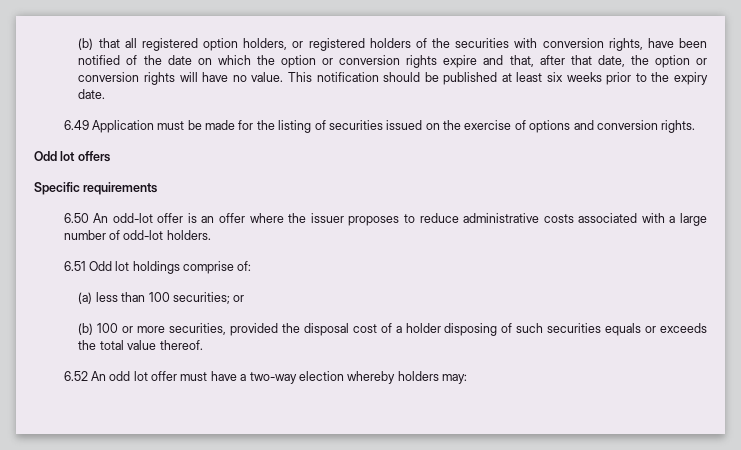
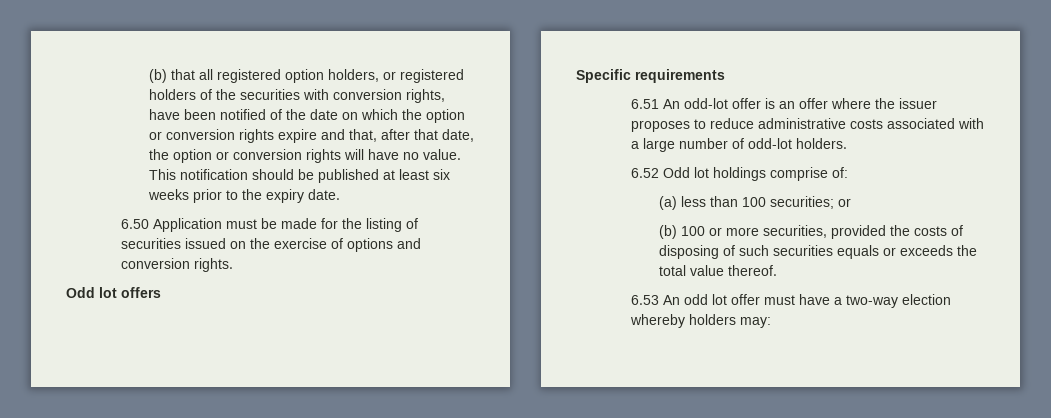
- 6.49 Application must be made for the listing of securities issued on the exercise of options and conversion rights.
+ 6.50 Application must be made for the listing of securities issued on the exercise of options and conversion rights.
- 6.50 An odd-lot offer is an offer where the issuer proposes to reduce administrative costs associated with a large number of odd-lot holders.
+ 6.51 An odd-lot offer is an offer where the issuer proposes to reduce administrative costs associated with a large number of odd-lot holders.
- 6.51 Odd lot holdings comprise of:
+ 6.52 Odd lot holdings comprise of:
- (b) 100 or more securities, provided the disposal cost of a holder disposing of such securities equals or exceeds the total value thereof.
+ (b) 100 or more securities, provided the costs of disposing of such securities equals or exceeds the total value thereof.
- 6.52 An odd lot offer must have a two-way election whereby holders may:
+ 6.53 An odd lot offer must have a two-way election whereby holders may:

